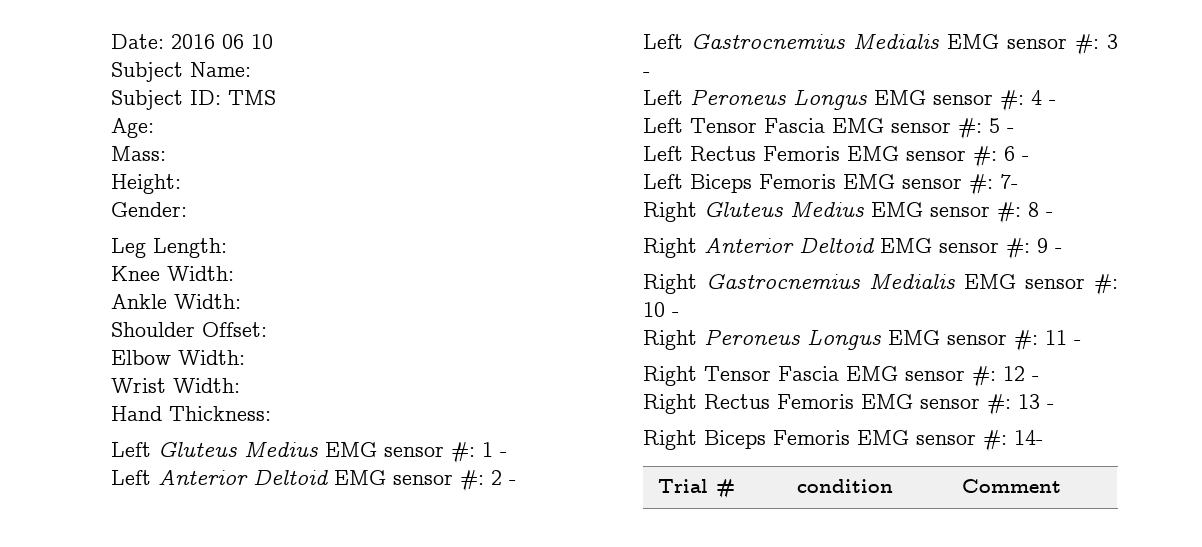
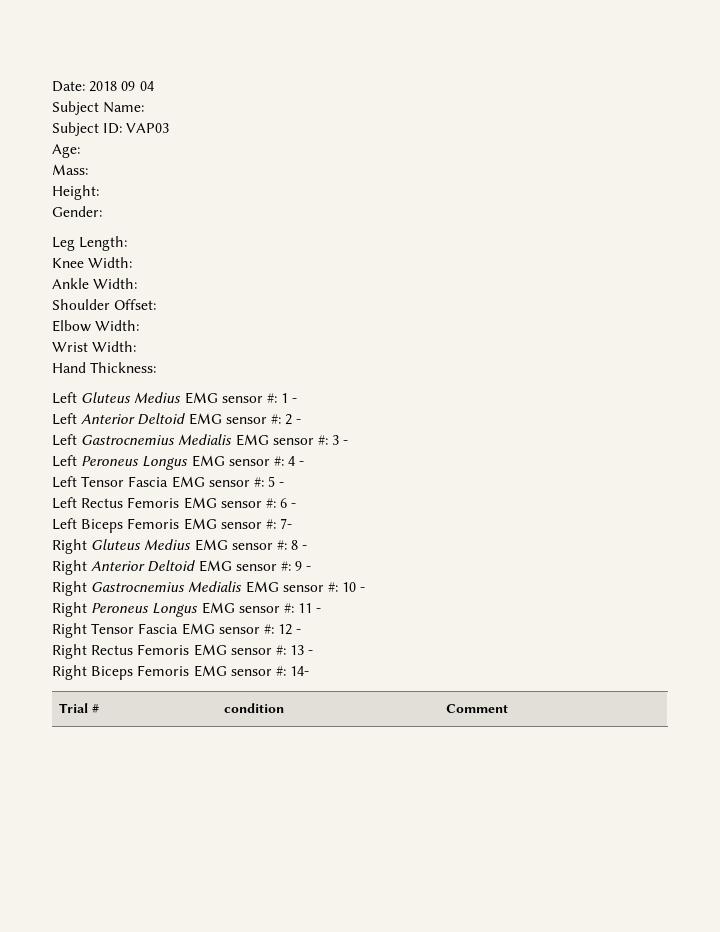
- Date: 2016 06 10
+ Date: 2018 09 04
- Subject ID: TMS
+ Subject ID: VAP03

